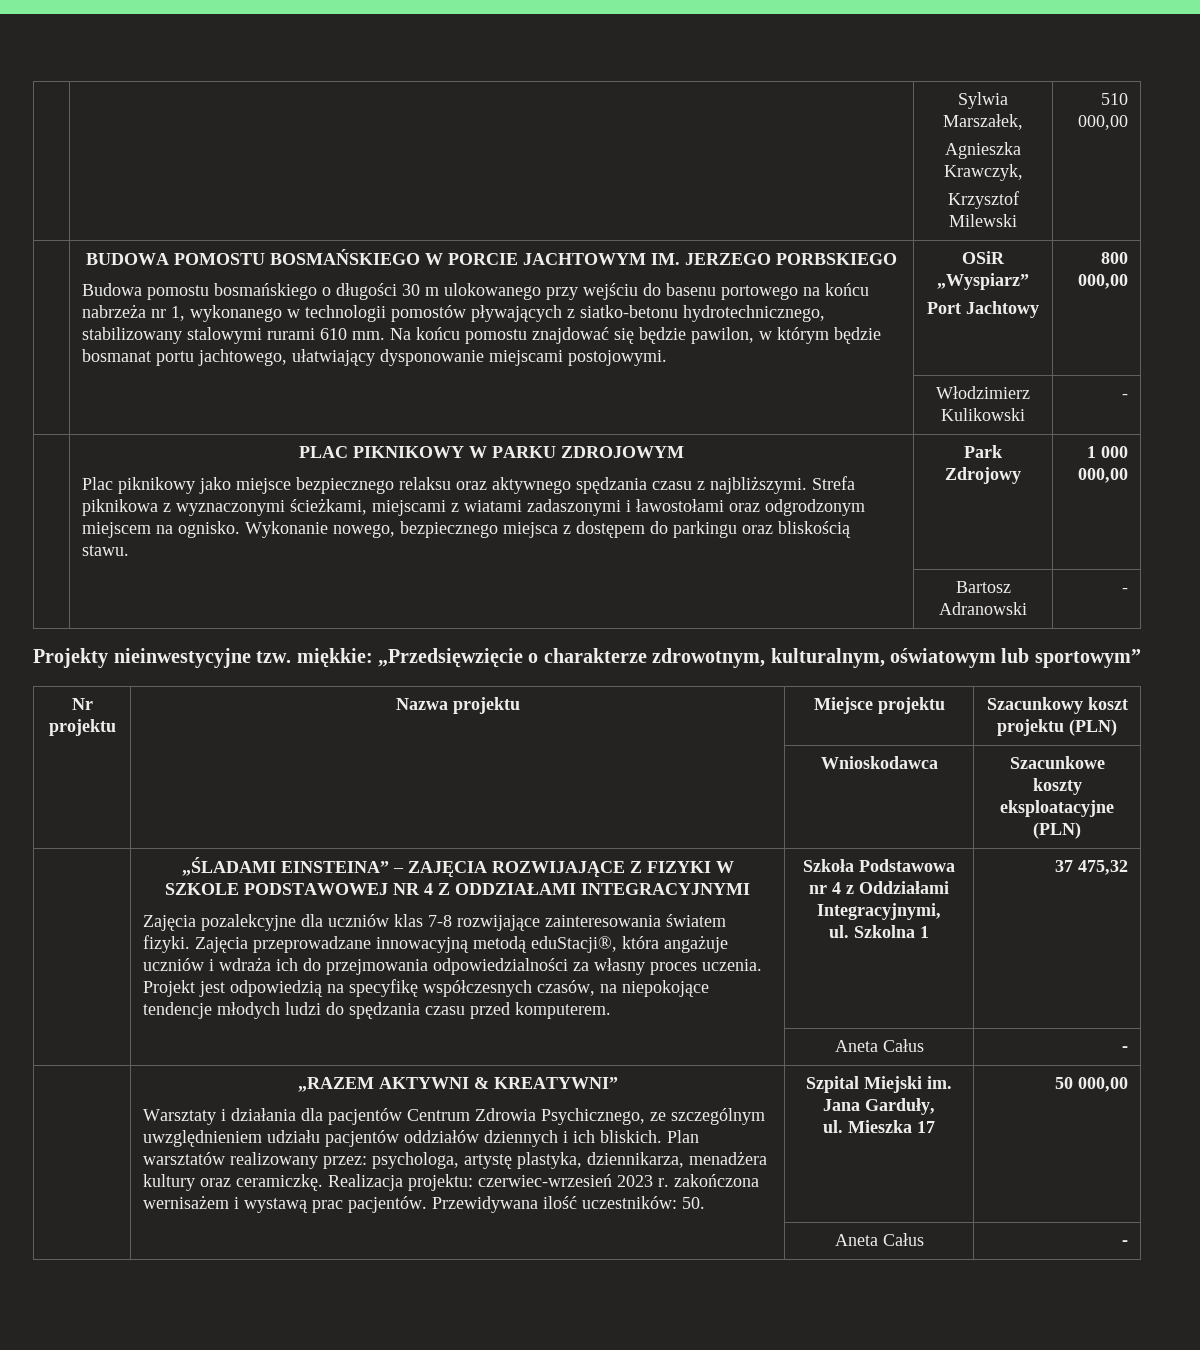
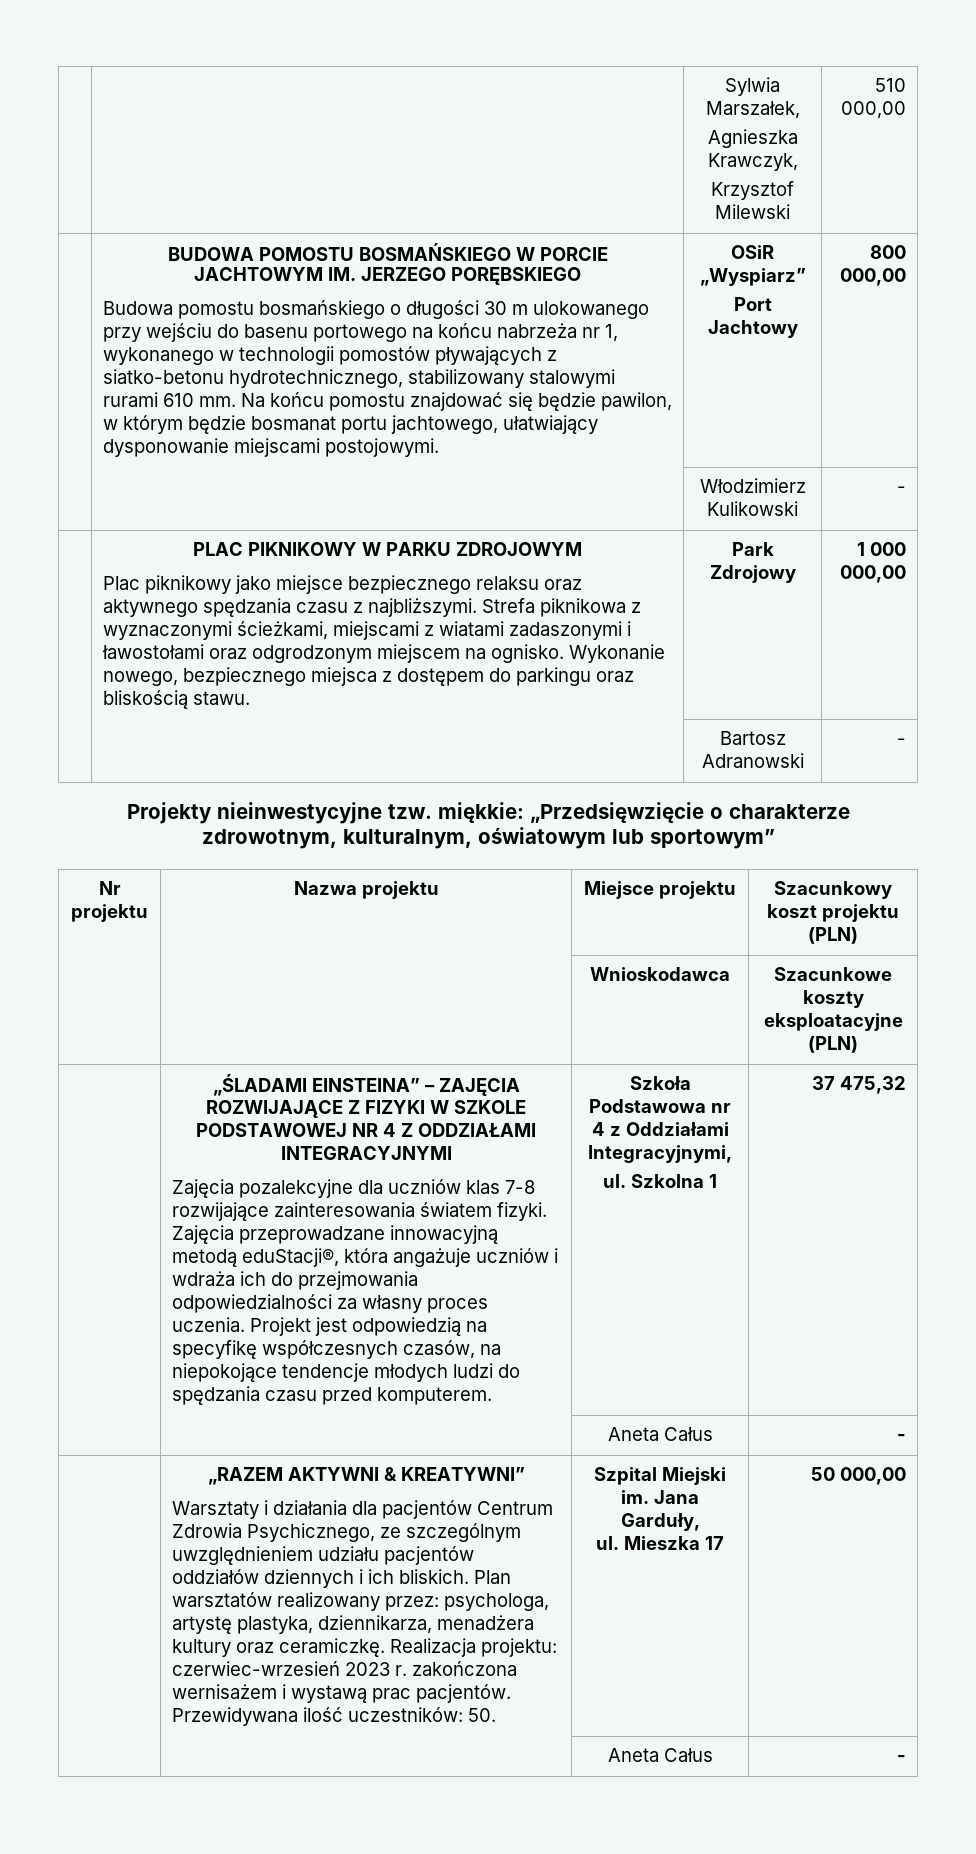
- BUDOWA POMOSTU BOSMAŃSKIEGO W PORCIE JACHTOWYM IM. JERZEGO PORBSKIEGO
+ BUDOWA POMOSTU BOSMAŃSKIEGO W PORCIE JACHTOWYM IM. JERZEGO PORĘBSKIEGO

